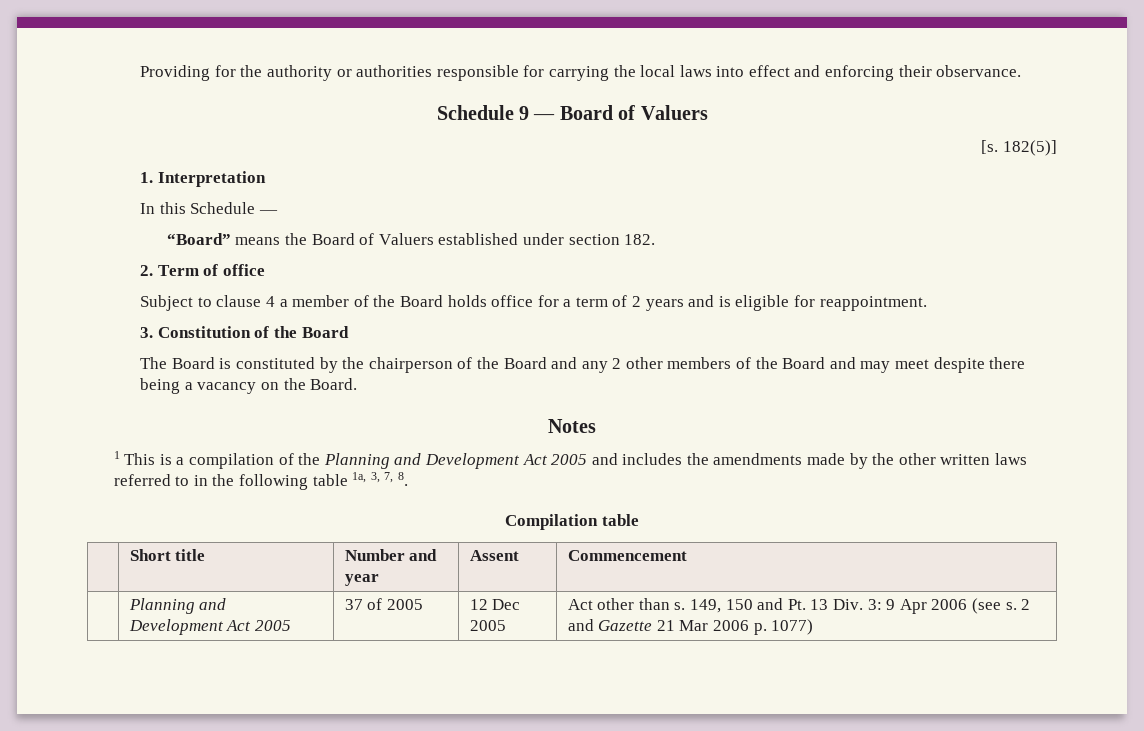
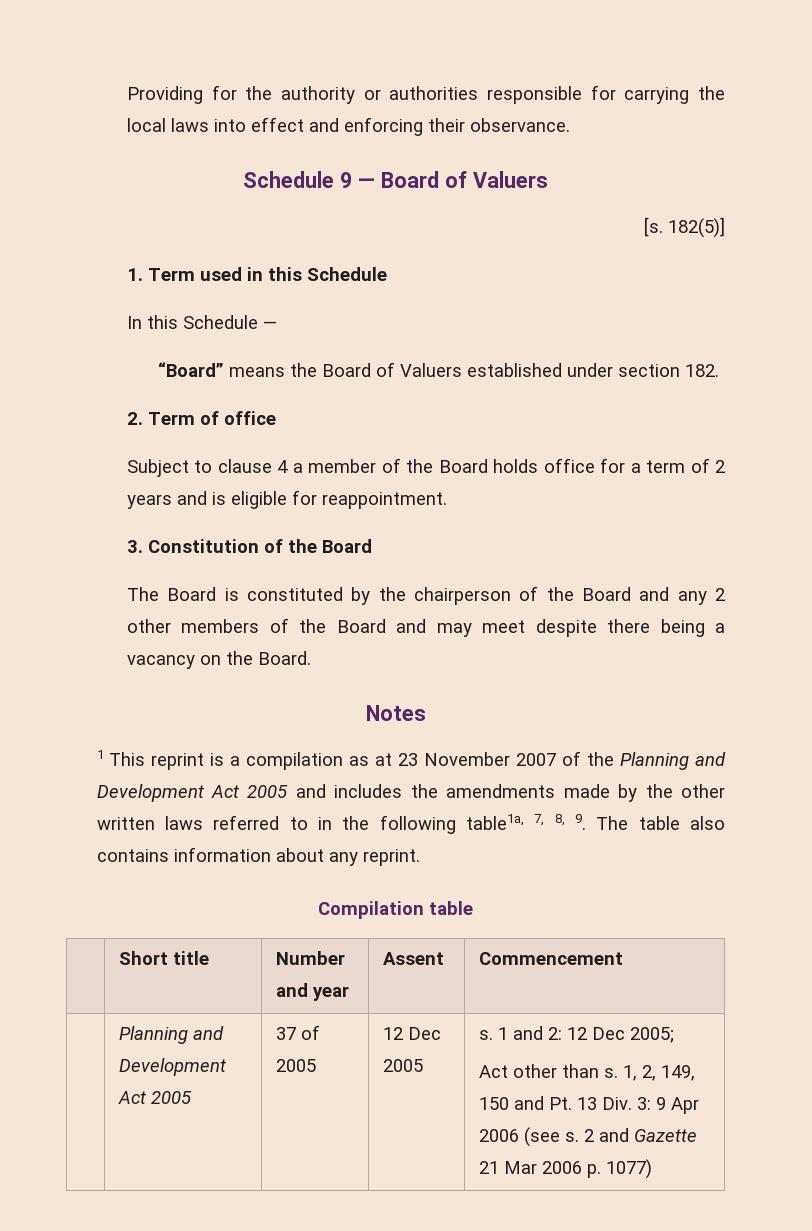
- 1. Interpretation
+ 1. Term used in this Schedule
- 1 This is a compilation of the Planning and Development Act 2005 and includes the amendments made by the other written laws referred to in the following table 1a, 3, 7, 8.
+ 1 This reprint is a compilation as at 23 November 2007 of the Planning and Development Act 2005 and includes the amendments made by the other written laws referred to in the following table1a, 7, 8, 9. The table also contains information about any reprint.
+ s. 1 and 2: 12 Dec 2005;
- 149, 150 and Pt. 13 Div. 3: 9 Apr 2006 (see s.
+ 1, 2, 149, 150 and Pt. 13 Div. 3: 9 Apr 2006 (see s.

